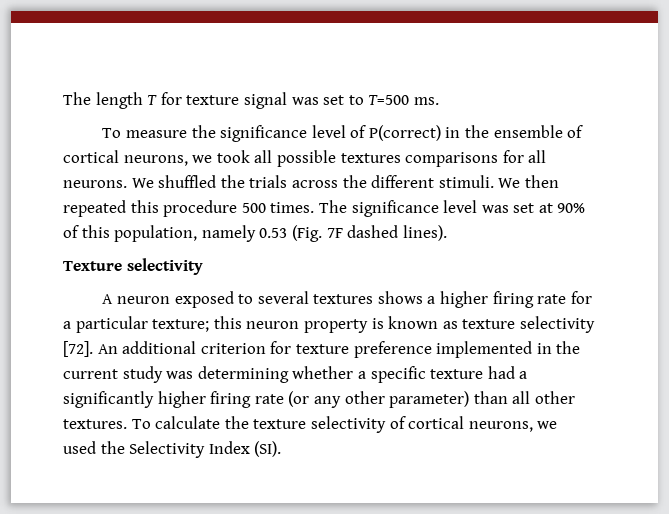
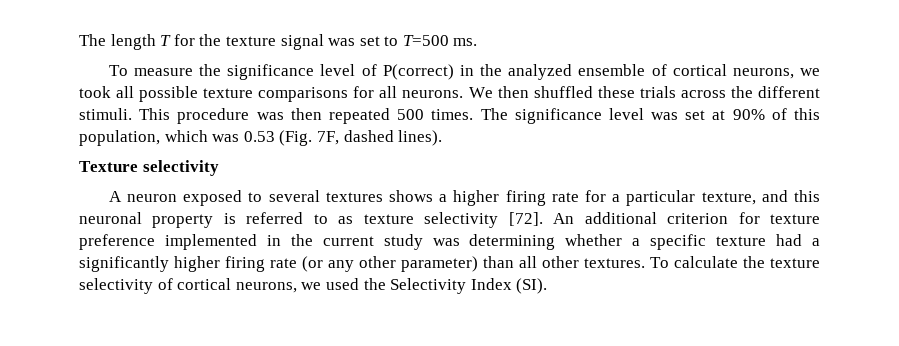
- The length T for texture signal was set to T=500 ms.
+ The length T for the texture signal was set to T=500 ms.
- To measure the significance level of P(correct) in the ensemble of cortical neurons, we took all possible textures comparisons for all neurons.
+ To measure the significance level of P(correct) in the analyzed ensemble of cortical neurons, we took all possible texture comparisons for all neurons.
- We shuffled the trials across the different stimuli.
+ We then shuffled these trials across the different stimuli.
- We then repeated this procedure 500 times.
+ This procedure was then repeated 500 times.
- The significance level was set at 90% of this population, namely 0.53 (Fig. 7F dashed lines).
+ The significance level was set at 90% of this population, which was 0.53 (Fig. 7F, dashed lines).
- A neuron exposed to several textures shows a higher firing rate for a particular texture; this neuron property is known as texture selectivity [72].
+ A neuron exposed to several textures shows a higher firing rate for a particular texture, and this neuronal property is referred to as texture selectivity [72].

